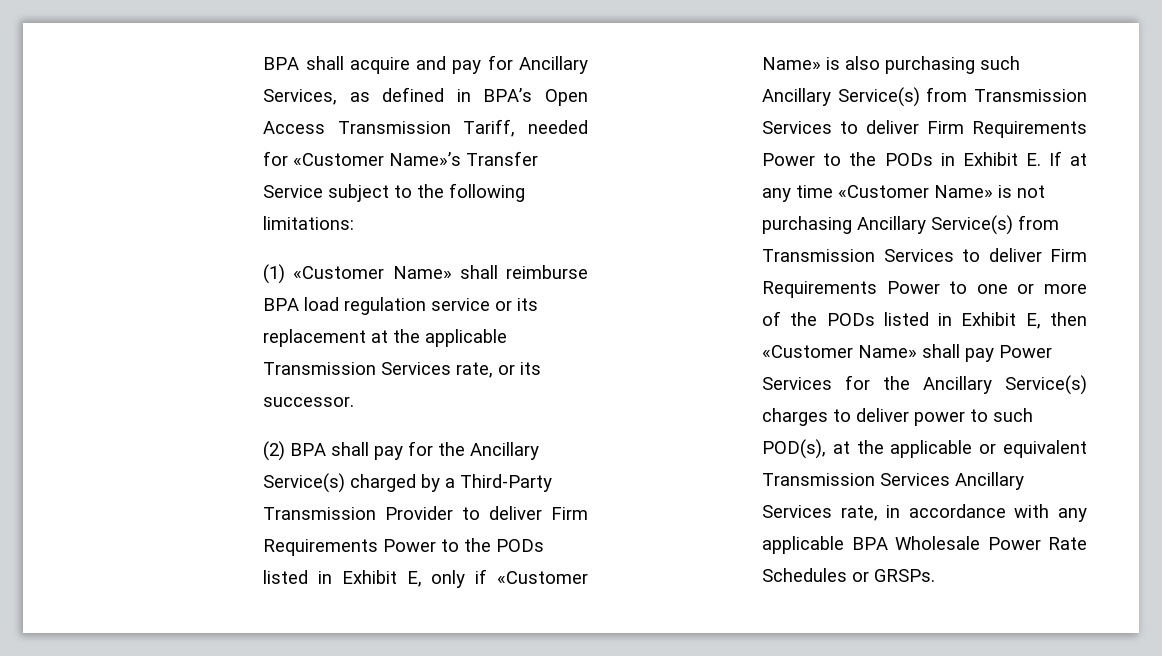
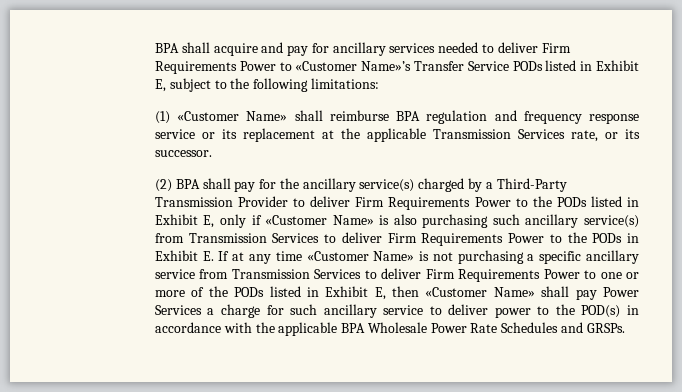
- BPA shall acquire and pay for Ancillary Services, as defined in BPA’s Open Access Transmission Tariff, needed for «Customer Name»’s Transfer Service subject to the following limitations:
+ BPA shall acquire and pay for ancillary services needed to deliver Firm Requirements Power to «Customer Name»’s Transfer Service PODs listed in Exhibit E, subject to the following limitations:
- (1) «Customer Name» shall reimburse BPA load regulation service or its replacement at the applicable Transmission Services rate, or its successor.
+ (1) «Customer Name» shall reimburse BPA regulation and frequency response service or its replacement at the applicable Transmission Services rate, or its successor.
- (2) BPA shall pay for the Ancillary Service(s) charged by a Third-Party Transmission Provider to deliver Firm Requirements Power to the PODs listed in Exhibit E, only if «Customer Name» is also purchasing such Ancillary Service(s) from Transmission Services to deliver Firm Requirements Power to the PODs in Exhibit E. If at any time «Customer Name» is not purchasing Ancillary Service(s) from Transmission Services to deliver Firm Requirements Power to one or more of the PODs listed in Exhibit E, then «Customer Name» shall pay Power Services for the Ancillary Service(s) charges to deliver power to such POD(s), at the applicable or equivalent Transmission Services Ancillary Services rate, in accordance with any applicable BPA Wholesale Power Rate Schedules or GRSPs.
+ (2) BPA shall pay for the ancillary service(s) charged by a Third-Party Transmission Provider to deliver Firm Requirements Power to the PODs listed in Exhibit E, only if «Customer Name» is also purchasing such ancillary service(s) from Transmission Services to deliver Firm Requirements Power to the PODs in Exhibit E. If at any time «Customer Name» is not purchasing a specific ancillary service from Transmission Services to deliver Firm Requirements Power to one or more of the PODs listed in Exhibit E, then «Customer Name» shall pay Power Services a charge for such ancillary service to deliver power to the POD(s) in accordance with the applicable BPA Wholesale Power Rate Schedules and GRSPs.

